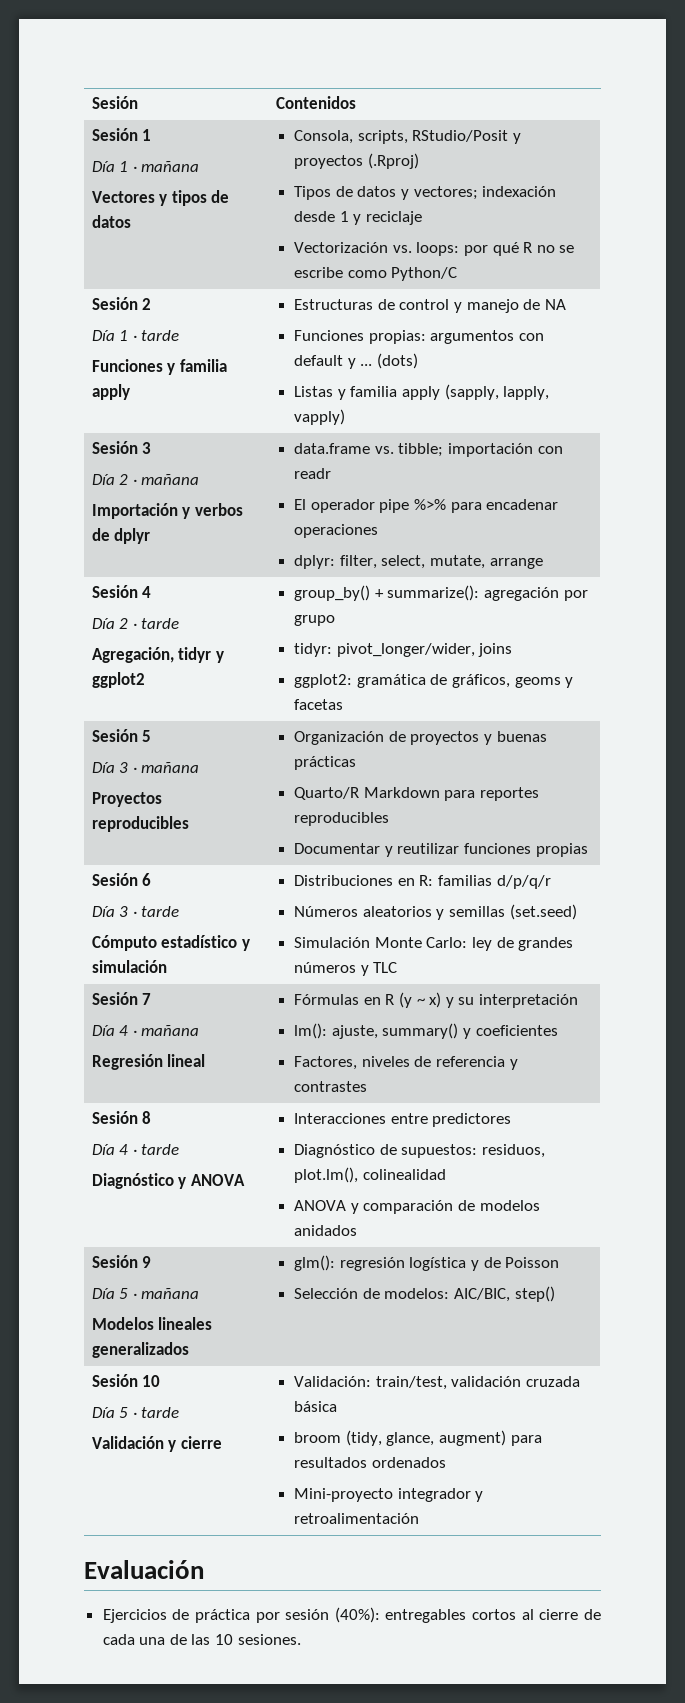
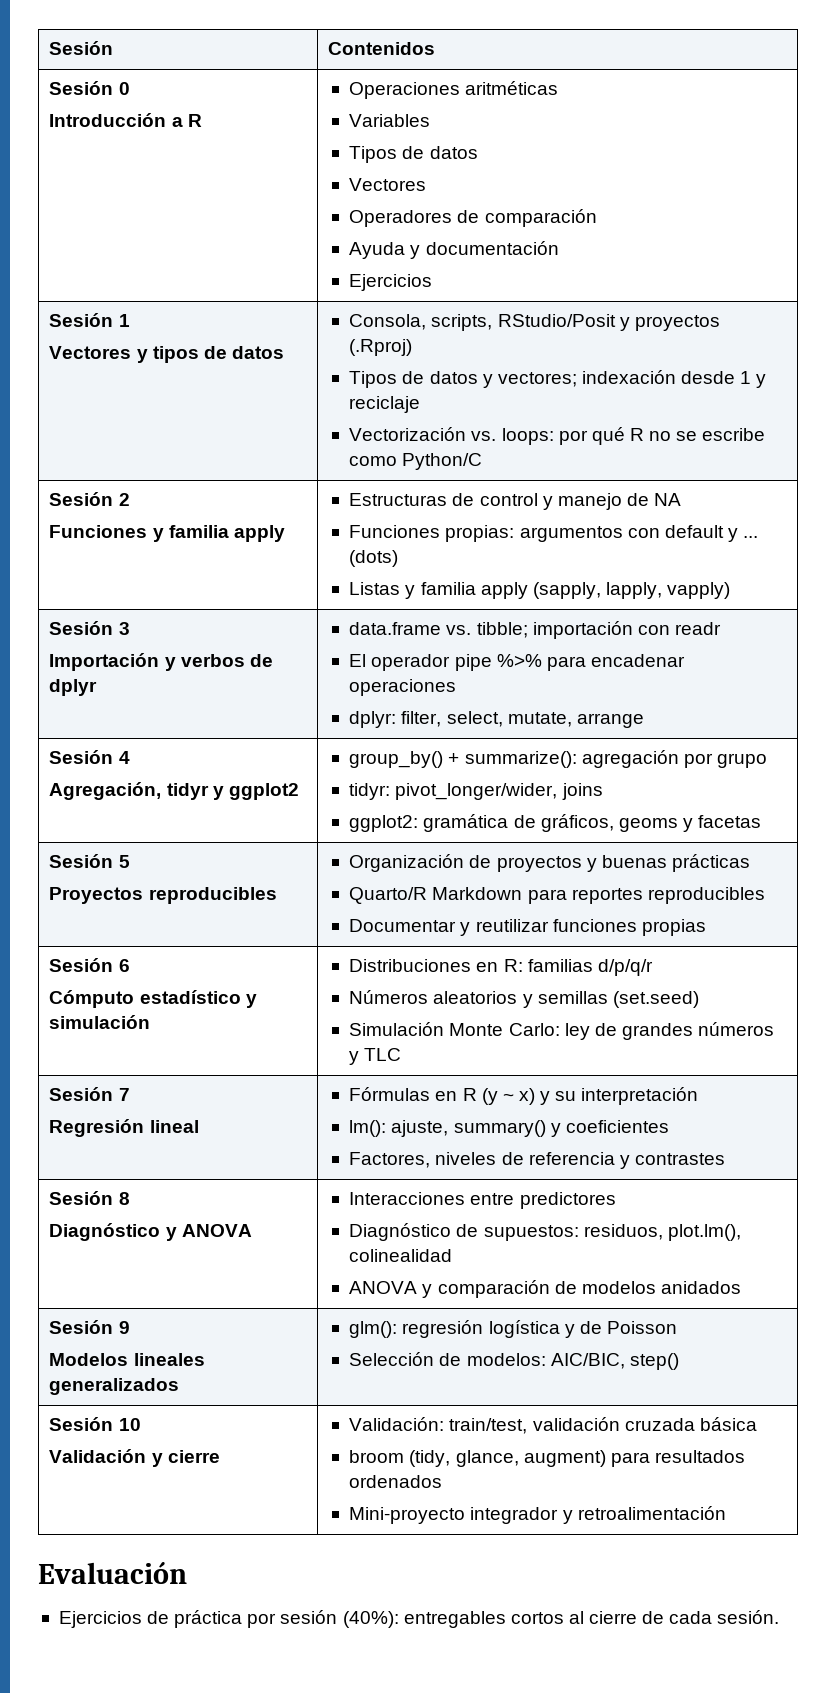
  Sesión | Contenidos
+ Sesión 0
+ Introducción a R | Operaciones aritméticas
+ Variables
+ Tipos de datos
+ Vectores
+ Operadores de comparación
+ Ayuda y documentación
+ Ejercicios
  Sesión 1
- Día 1 · mañana
  Sesión 2
- Día 1 · tarde
  Sesión 3
- Día 2 · mañana
  Sesión 4
- Día 2 · tarde
  Sesión 5
- Día 3 · mañana
  Sesión 6
- Día 3 · tarde
  Sesión 7
- Día 4 · mañana
  Sesión 8
- Día 4 · tarde
  Sesión 9
- Día 5 · mañana
  Sesión 10
- Día 5 · tarde
- Ejercicios de práctica por sesión (40%): entregables cortos al cierre de cada una de las 10 sesiones.
+ Ejercicios de práctica por sesión (40%): entregables cortos al cierre de cada sesión.

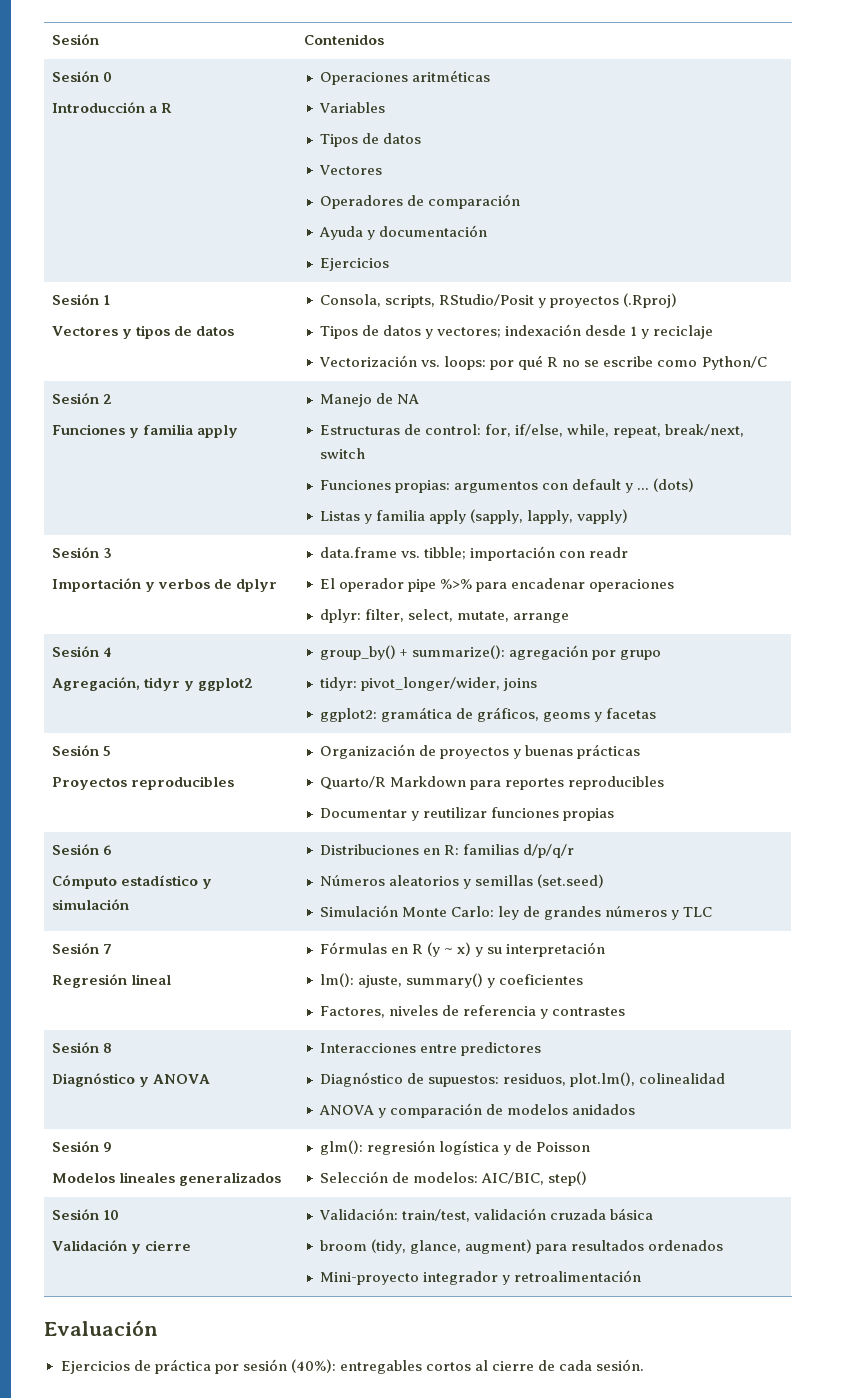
  Sesión 2
- Funciones y familia apply | Estructuras de control y manejo de NA
+ Funciones y familia apply | Manejo de NA
+ Estructuras de control: for, if/else, while, repeat, break/next, switch

